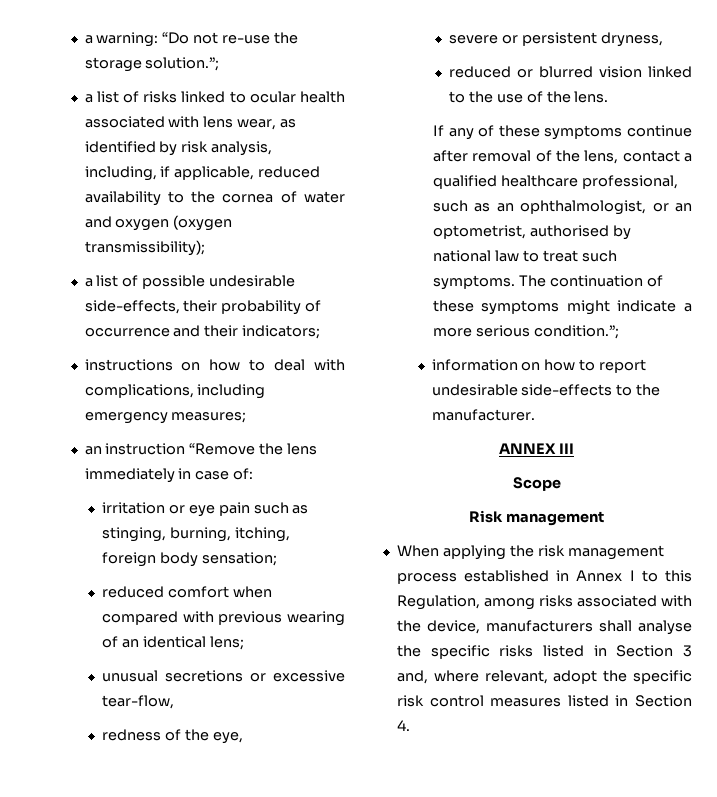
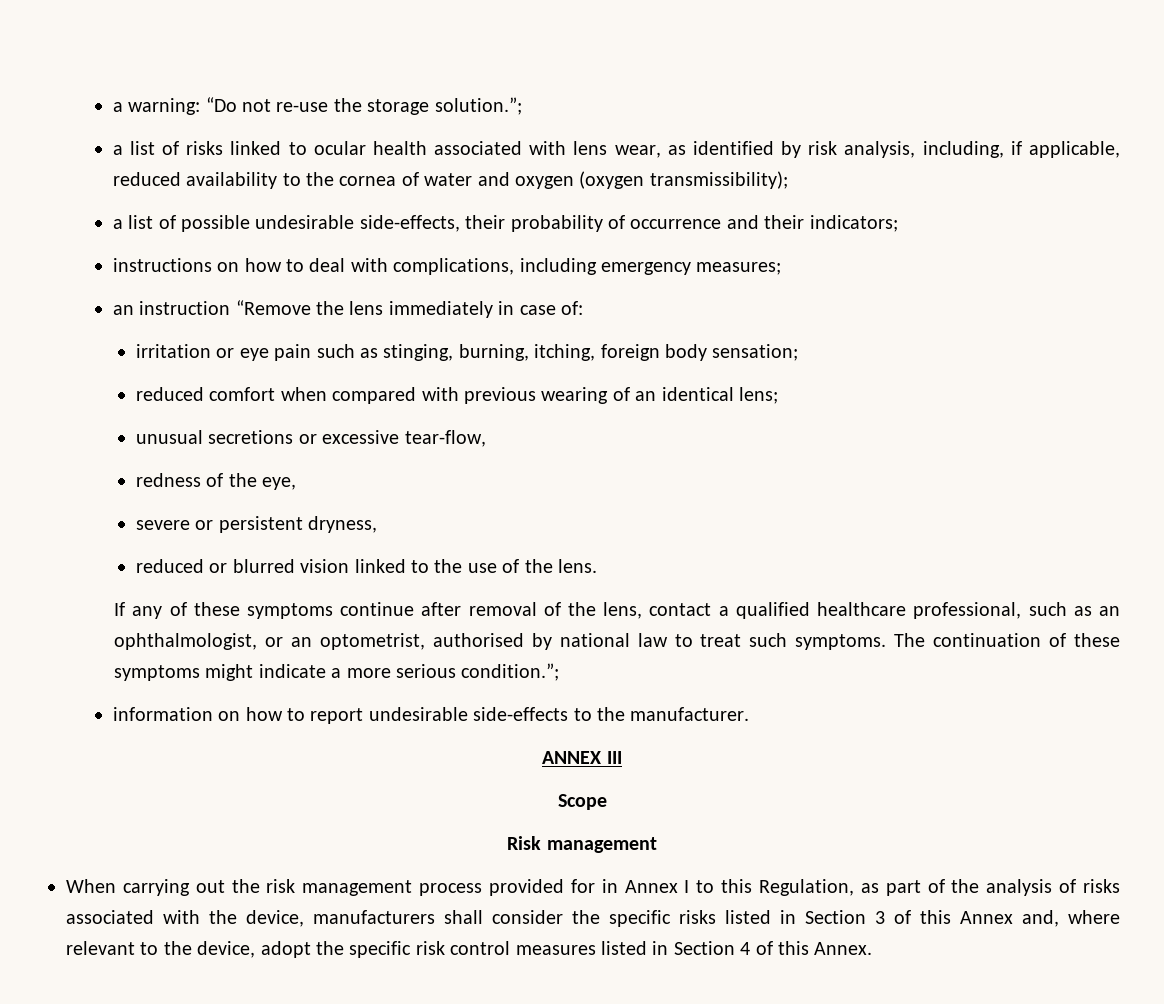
- When applying the risk management process established in Annex I to this Regulation, among risks associated with the device, manufacturers shall analyse the specific risks listed in Section 3 and, where relevant, adopt the specific risk control measures listed in Section 4.
+ When carrying out the risk management process provided for in Annex I to this Regulation, as part of the analysis of risks associated with the device, manufacturers shall consider the specific risks listed in Section 3 of this Annex and, where relevant to the device, adopt the specific risk control measures listed in Section 4 of this Annex.

